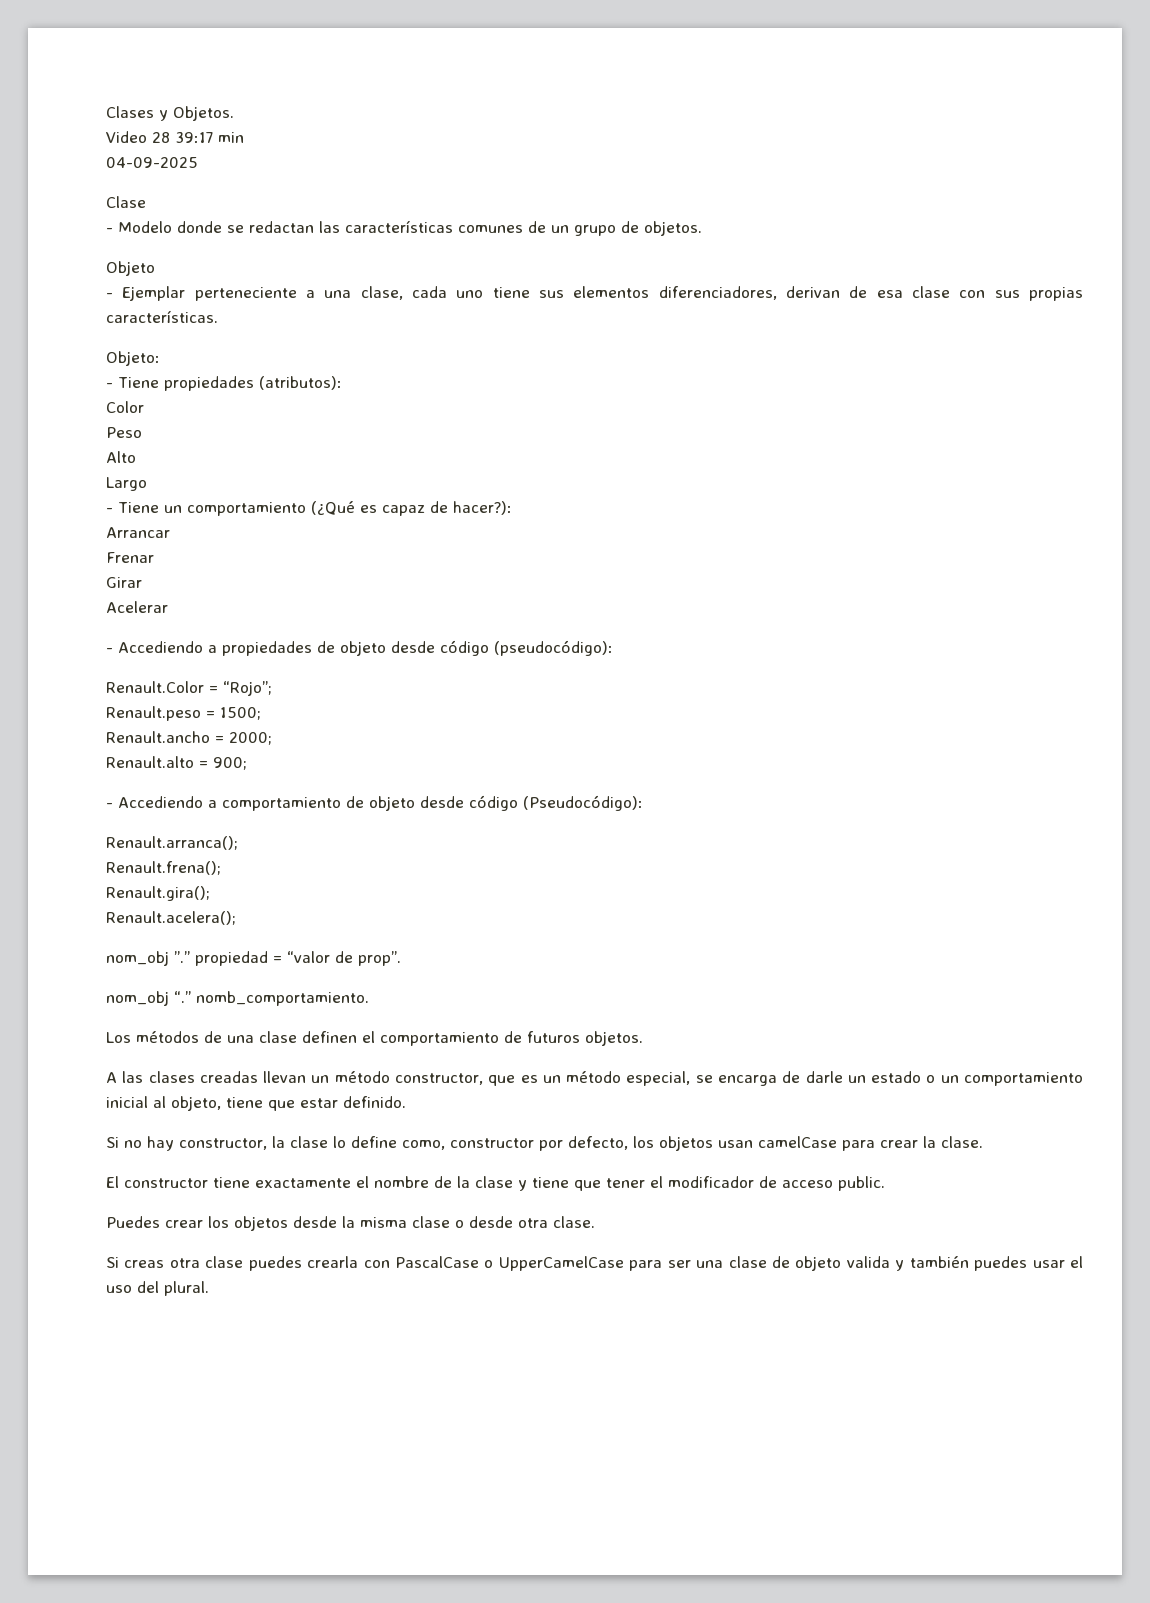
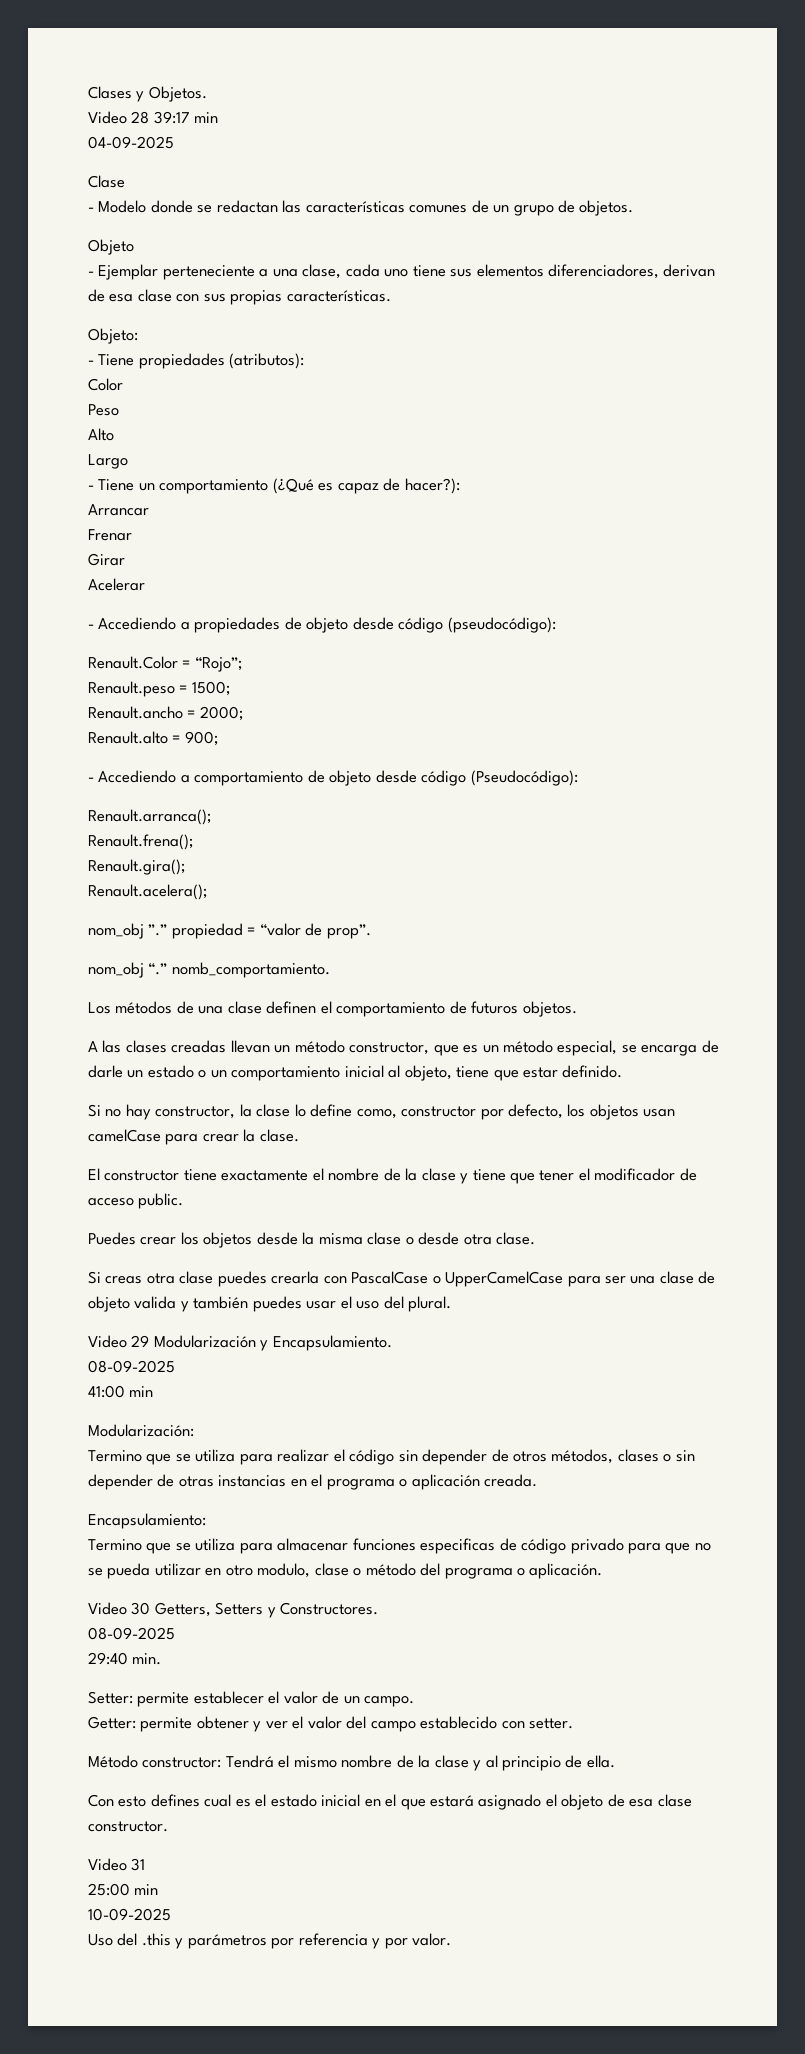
+ Video 29 Modularización y Encapsulamiento.
+ 08-09-2025
+ 41:00 min
+ Modularización:
+ Termino que se utiliza para realizar el código sin depender de otros métodos, clases o sin depender de otras instancias en el programa o aplicación creada.
+ Encapsulamiento:
+ Termino que se utiliza para almacenar funciones especificas de código privado para que no se pueda utilizar en otro modulo, clase o método del programa o aplicación.
+ Video 30 Getters, Setters y Constructores.
+ 08-09-2025
+ 29:40 min.
+ Setter: permite establecer el valor de un campo.
+ Getter: permite obtener y ver el valor del campo establecido con setter.
+ Método constructor: Tendrá el mismo nombre de la clase y al principio de ella.
+ Con esto defines cual es el estado inicial en el que estará asignado el objeto de esa clase constructor.
+ Video 31
+ 25:00 min
+ 10-09-2025
+ Uso del .this y parámetros por referencia y por valor.

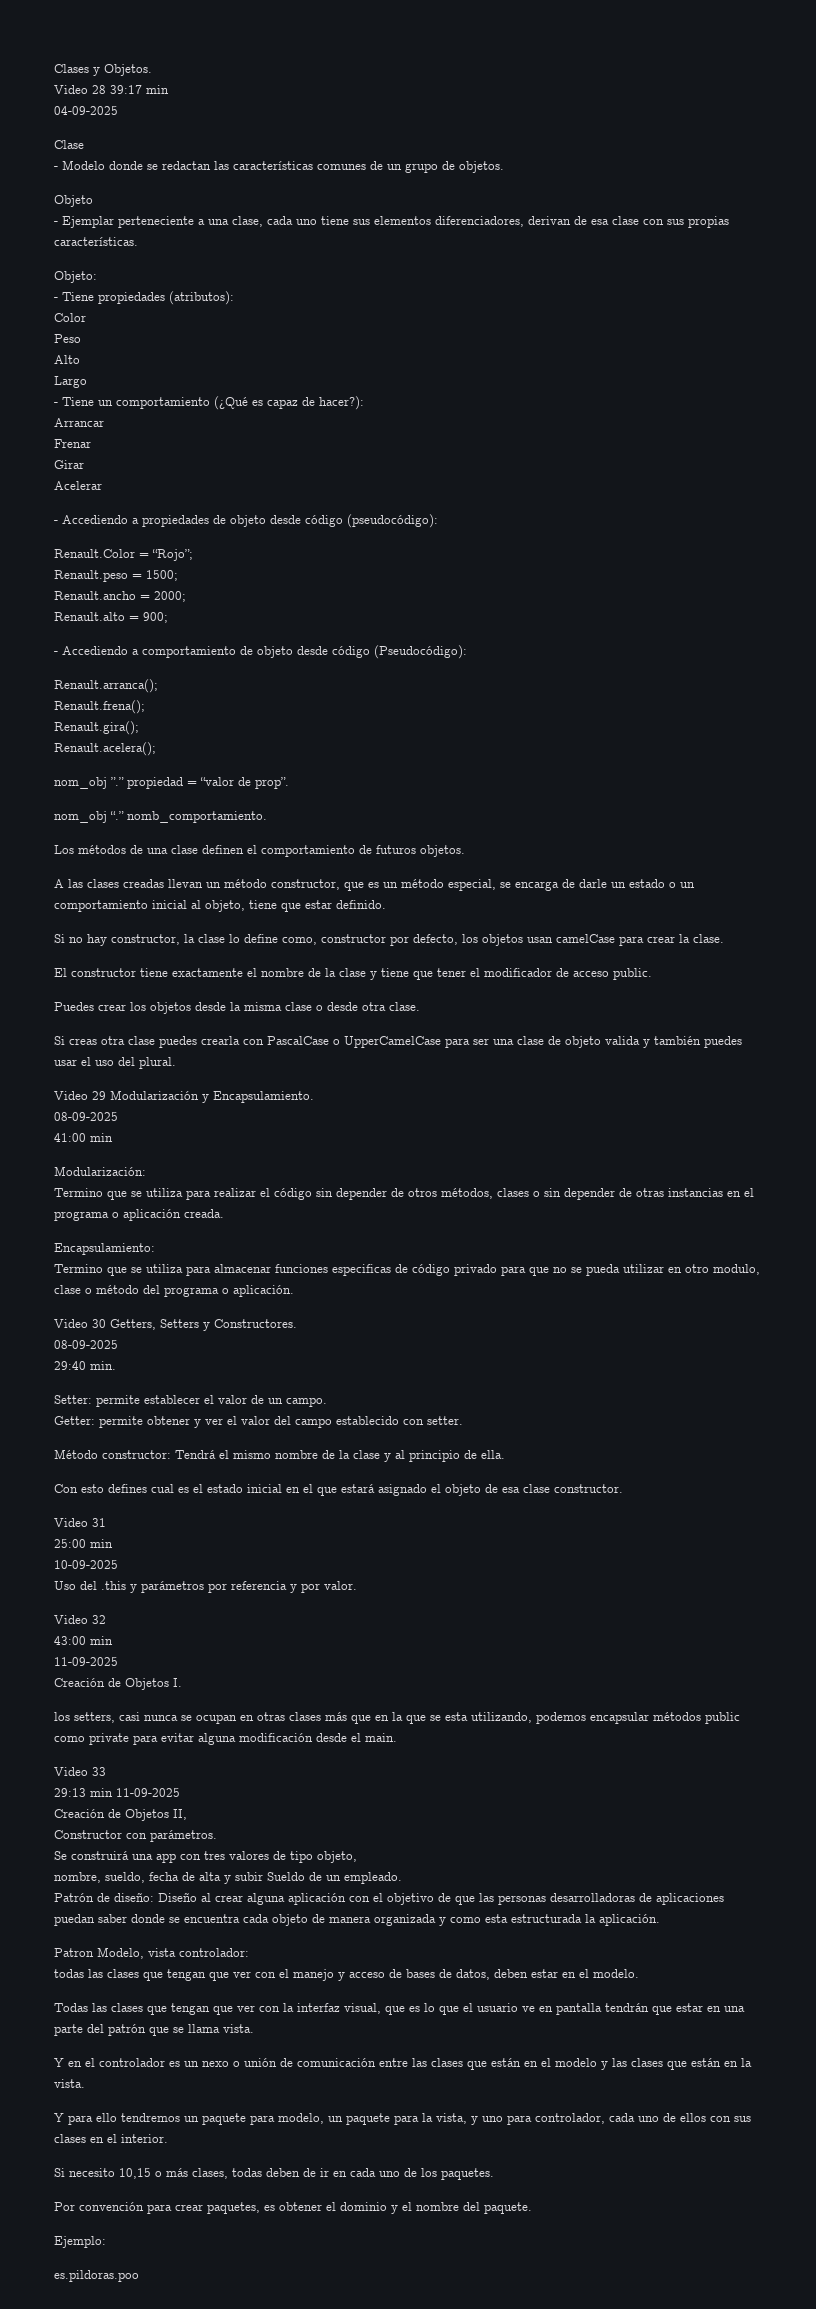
+ Video 32
+ 43:00 min
+ 11-09-2025
+ Creación de Objetos I.
+ los setters, casi nunca se ocupan en otras clases más que en la que se esta utilizando, podemos encapsular métodos public como private para evitar alguna modificación desde el main.
+ Video 33
+ 29:13 min 11-09-2025
+ Creación de Objetos II,
+ Constructor con parámetros.
+ Se construirá una app con tres valores de tipo objeto,
+ nombre, sueldo, fecha de alta y subir Sueldo de un empleado.
+ Patrón de diseño: Diseño al crear alguna aplicación con el objetivo de que las personas desarrolladoras de aplicaciones puedan saber donde se encuentra cada objeto de manera organizada y como esta estructurada la aplicación.
+ Patron Modelo, vista controlador:
+ todas las clases que tengan que ver con el manejo y acceso de bases de datos, deben estar en el modelo.
+ Todas las clases que tengan que ver con la interfaz visual, que es lo que el usuario ve en pantalla tendrán que estar en una parte del patrón que se llama vista.
+ Y en el controlador es un nexo o unión de comunicación entre las clases que están en el modelo y las clases que están en la vista.
+ Y para ello tendremos un paquete para modelo, un paquete para la vista, y uno para controlador, cada uno de ellos con sus clases en el interior.
+ Si necesito 10,15 o más clases, todas deben de ir en cada uno de los paquetes.
+ Por convención para crear paquetes, es obtener el dominio y el nombre del paquete.
+ Ejemplo:
+ es.pildoras.poo

